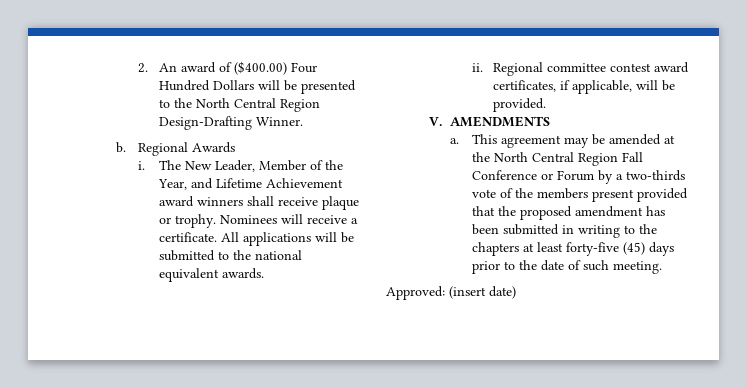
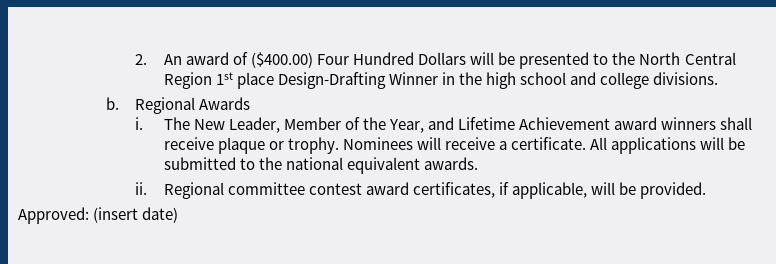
- 2. An award of ($400.00) Four Hundred Dollars will be presented to the North Central Region Design-Drafting Winner.
+ 2. An award of ($400.00) Four Hundred Dollars will be presented to the North Central Region 1st place Design-Drafting Winner in the high school and college divisions.
- V. AMENDMENTS
- a. This agreement may be amended at the North Central Region Fall Conference or Forum by a two-thirds vote of the members present provided that the proposed amendment has been submitted in writing to the chapters at least forty-five (45) days prior to the date of such meeting.

